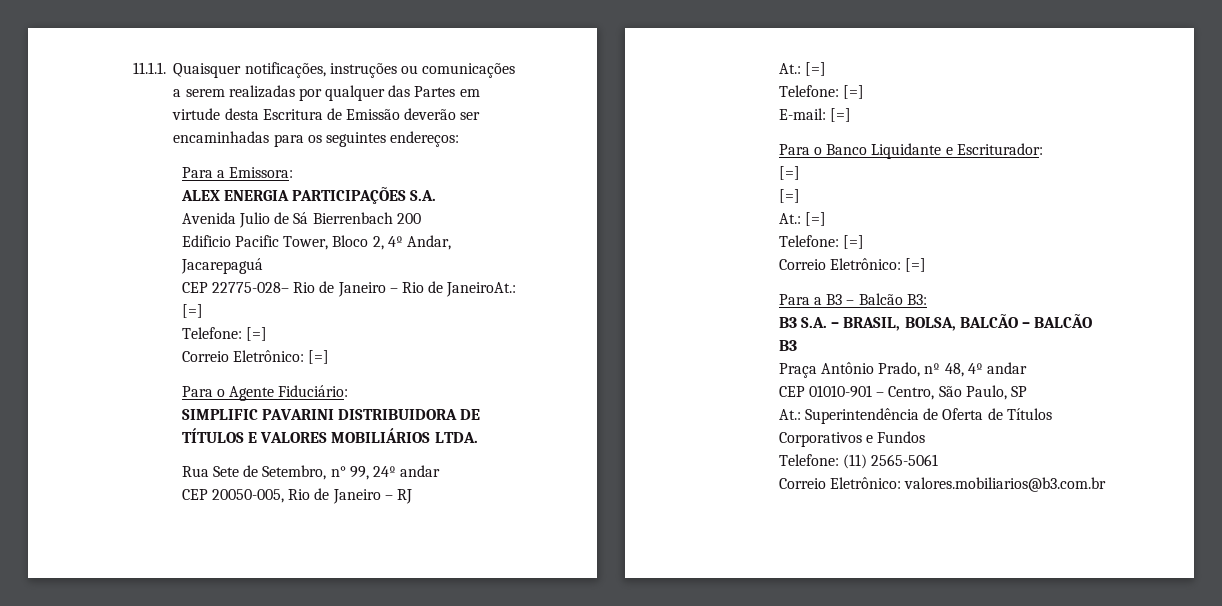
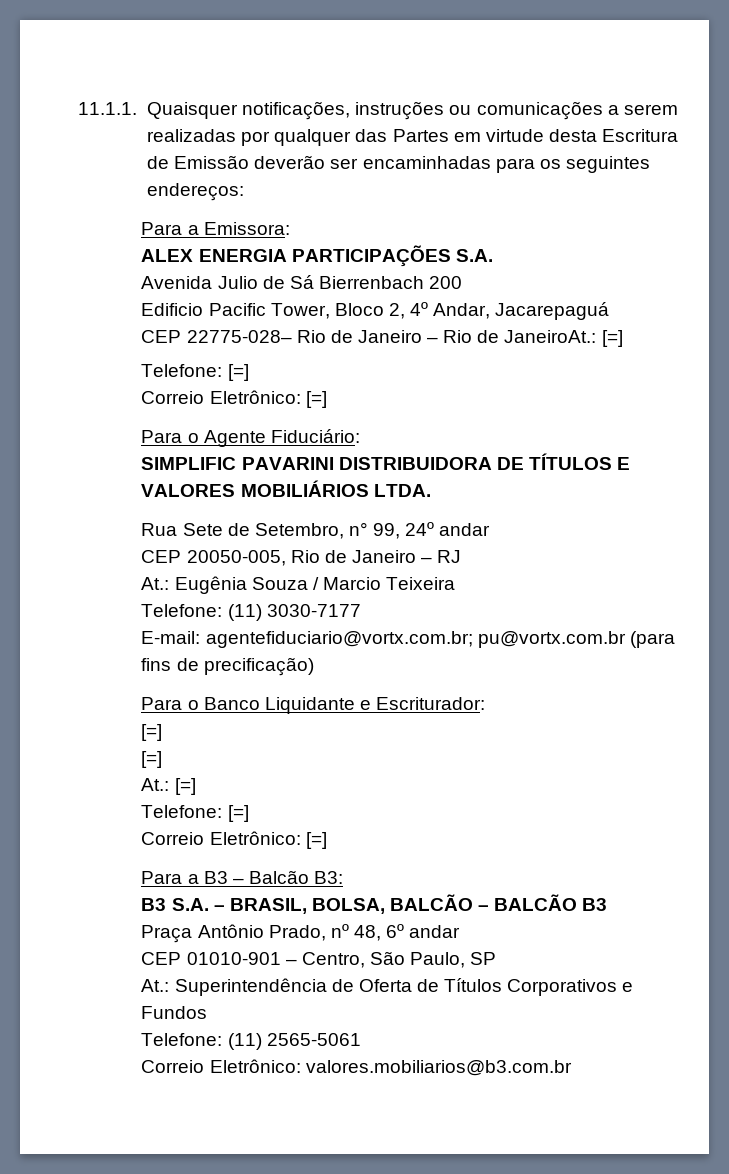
  CEP 20050-005, Rio de Janeiro – RJ
- At.: [=]
- Telefone: [=]
+ At.: Eugênia Souza / Marcio Teixeira
+ Telefone: (11) 3030-7177
- E-mail: [=]
+ E-mail: agentefiduciario@vortx.com.br; pu@vortx.com.br (para fins de precificação)
- Praça Antônio Prado, nº 48, 4º andar
+ Praça Antônio Prado, nº 48, 6º andar

